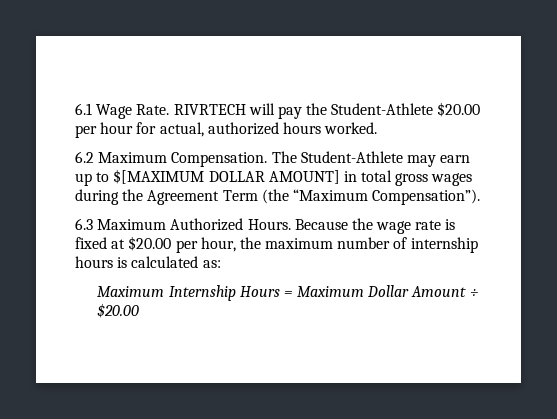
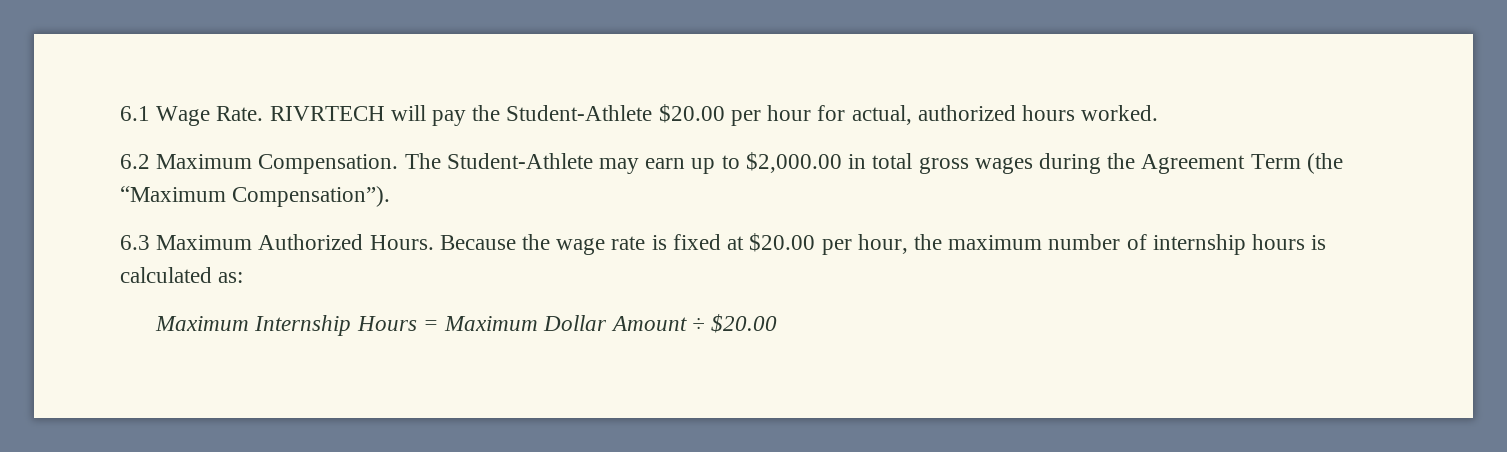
- The Student-Athlete may earn up to $[MAXIMUM DOLLAR AMOUNT] in total gross wages during the Agreement Term (the “Maximum Compensation”).
+ The Student-Athlete may earn up to $2,000.00 in total gross wages during the Agreement Term (the “Maximum Compensation”).

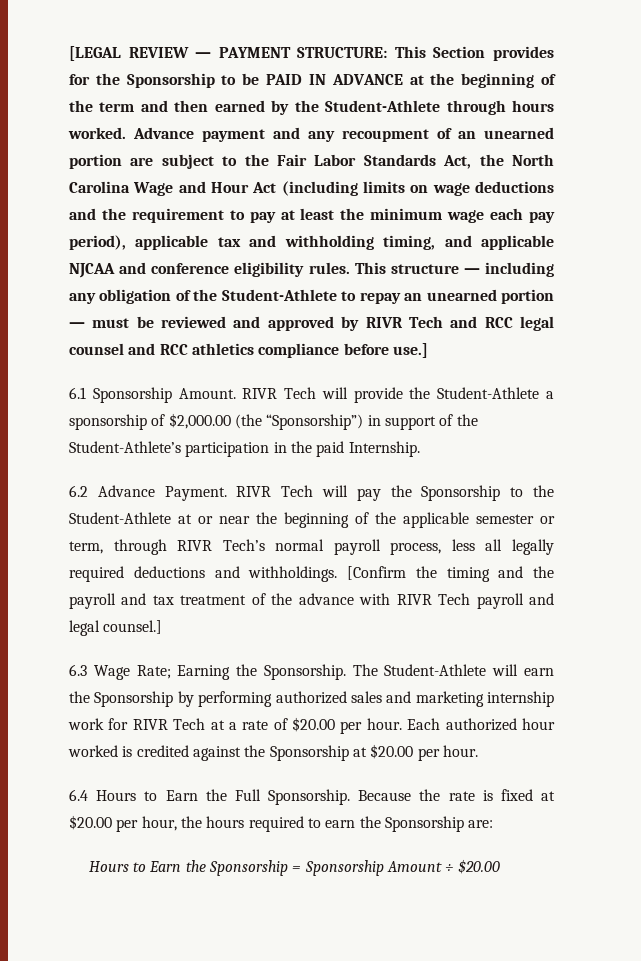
- 6.1 Wage Rate. RIVRTECH will pay the Student-Athlete $20.00 per hour for actual, authorized hours worked.
- 6.2 Maximum Compensation. The Student-Athlete may earn up to $2,000.00 in total gross wages during the Agreement Term (the “Maximum Compensation”).
- 6.3 Maximum Authorized Hours.
+ [LEGAL REVIEW — PAYMENT STRUCTURE: This Section provides for the Sponsorship to be PAID IN ADVANCE at the beginning of the term and then earned by the Student-Athlete through hours worked. Advance payment and any recoupment of an unearned portion are subject to the Fair Labor Standards Act, the North Carolina Wage and Hour Act (including limits on wage deductions and the requirement to pay at least the minimum wage each pay period), applicable tax and withholding timing, and applicable NJCAA and conference eligibility rules. This structure — including any obligation of the Student-Athlete to repay an unearned portion — must be reviewed and approved by RIVR Tech and RCC legal counsel and RCC athletics compliance before use.]
+ 6.1 Sponsorship Amount. RIVR Tech will provide the Student-Athlete a sponsorship of $2,000.00 (the “Sponsorship”) in support of the Student-Athlete’s participation in the paid Internship.
+ 6.2 Advance Payment. RIVR Tech will pay the Sponsorship to the Student-Athlete at or near the beginning of the applicable semester or term, through RIVR Tech’s normal payroll process, less all legally required deductions and withholdings. [Confirm the timing and the payroll and tax treatment of the advance with RIVR Tech payroll and legal counsel.]
+ 6.3 Wage Rate; Earning the Sponsorship. The Student-Athlete will earn the Sponsorship by performing authorized sales and marketing internship work for RIVR Tech at a rate of $20.00 per hour. Each authorized hour worked is credited against the Sponsorship at $20.00 per hour.
+ 6.4 Hours to Earn the Full Sponsorship.
- Because the wage rate is fixed at $20.00 per hour, the maximum number of internship hours is calculated as:
- Maximum Internship Hours = Maximum Dollar Amount ÷ $20.00
+ Because the rate is fixed at $20.00 per hour, the hours required to earn the Sponsorship are:
+ Hours to Earn the Sponsorship = Sponsorship Amount ÷ $20.00

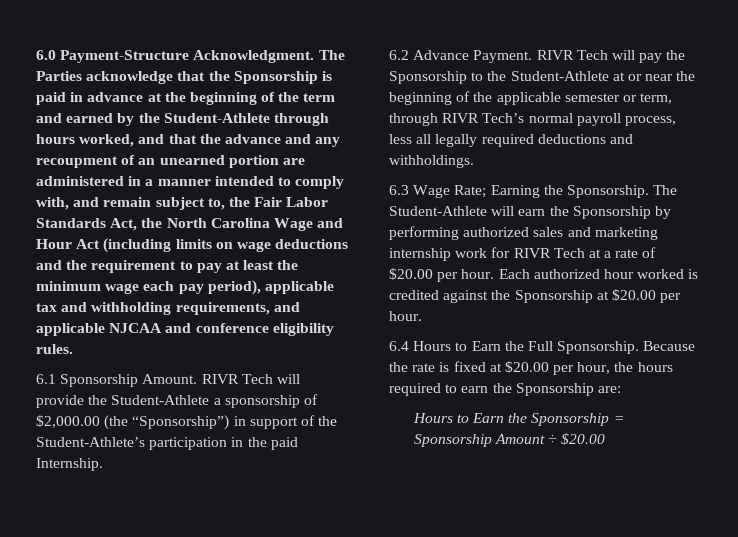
- [LEGAL REVIEW — PAYMENT STRUCTURE: This Section provides for the Sponsorship to be PAID IN ADVANCE at the beginning of the term and then earned by the Student-Athlete through hours worked. Advance payment and any recoupment of an unearned portion are subject to the Fair Labor Standards Act, the North Carolina Wage and Hour Act (including limits on wage deductions and the requirement to pay at least the minimum wage each pay period), applicable tax and withholding timing, and applicable NJCAA and conference eligibility rules. This structure — including any obligation of the Student-Athlete to repay an unearned portion — must be reviewed and approved by RIVR Tech and RCC legal counsel and RCC athletics compliance before use.]
+ 6.0 Payment-Structure Acknowledgment. The Parties acknowledge that the Sponsorship is paid in advance at the beginning of the term and earned by the Student-Athlete through hours worked, and that the advance and any recoupment of an unearned portion are administered in a manner intended to comply with, and remain subject to, the Fair Labor Standards Act, the North Carolina Wage and Hour Act (including limits on wage deductions and the requirement to pay at least the minimum wage each pay period), applicable tax and withholding requirements, and applicable NJCAA and conference eligibility rules.
- [Confirm the timing and the payroll and tax treatment of the advance with RIVR Tech payroll and legal counsel.]

